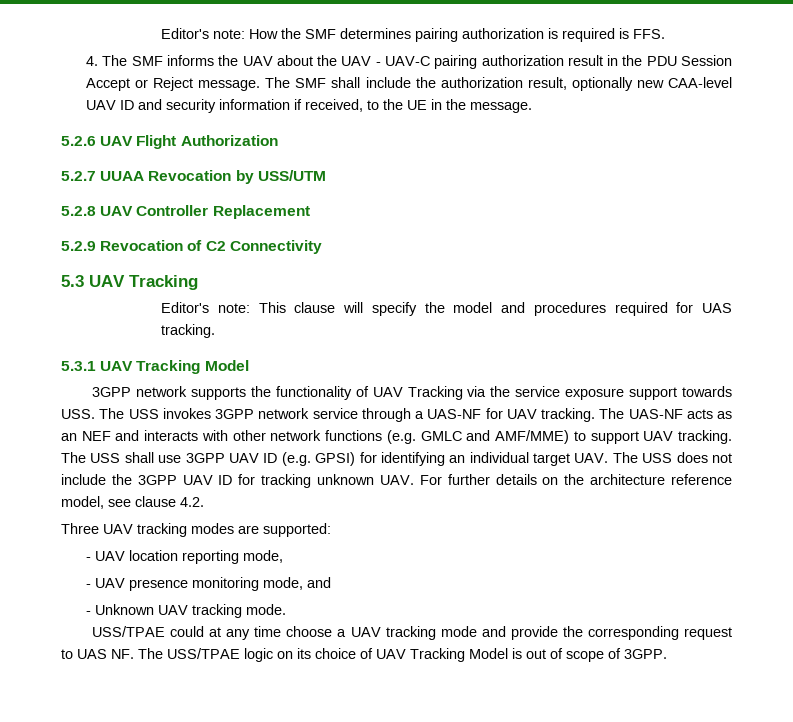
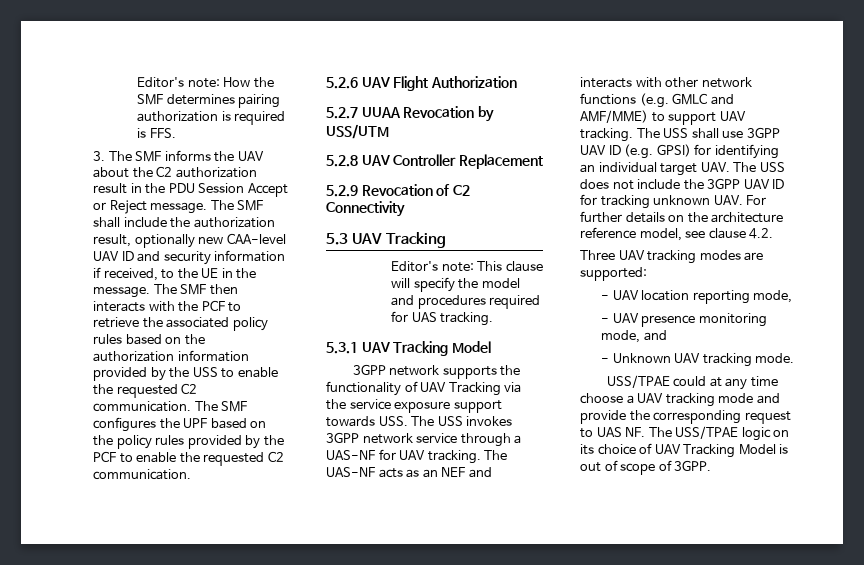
- 4. The SMF informs the UAV about the UAV - UAV-C pairing authorization result in the PDU Session Accept or Reject message.
+ 3. The SMF informs the UAV about the C2 authorization result in the PDU Session Accept or Reject message.
+ The SMF then interacts with the PCF to retrieve the associated policy rules based on the authorization information provided by the USS to enable the requested C2 communication. The SMF configures the UPF based on the policy rules provided by the PCF to enable the requested C2 communication.

